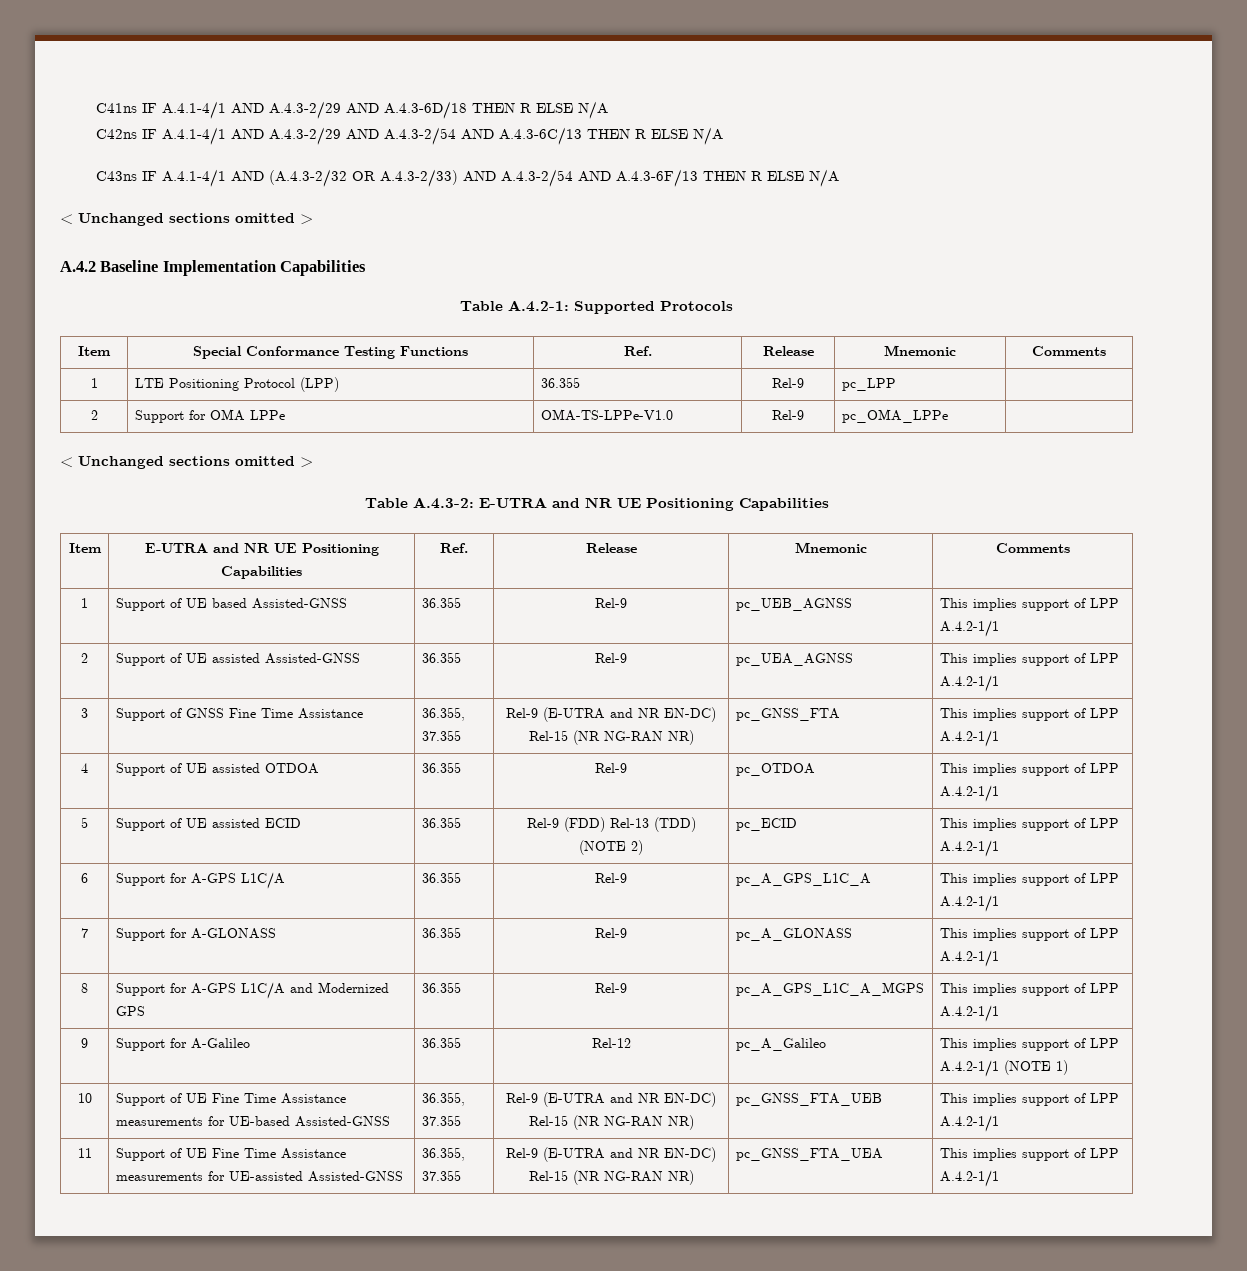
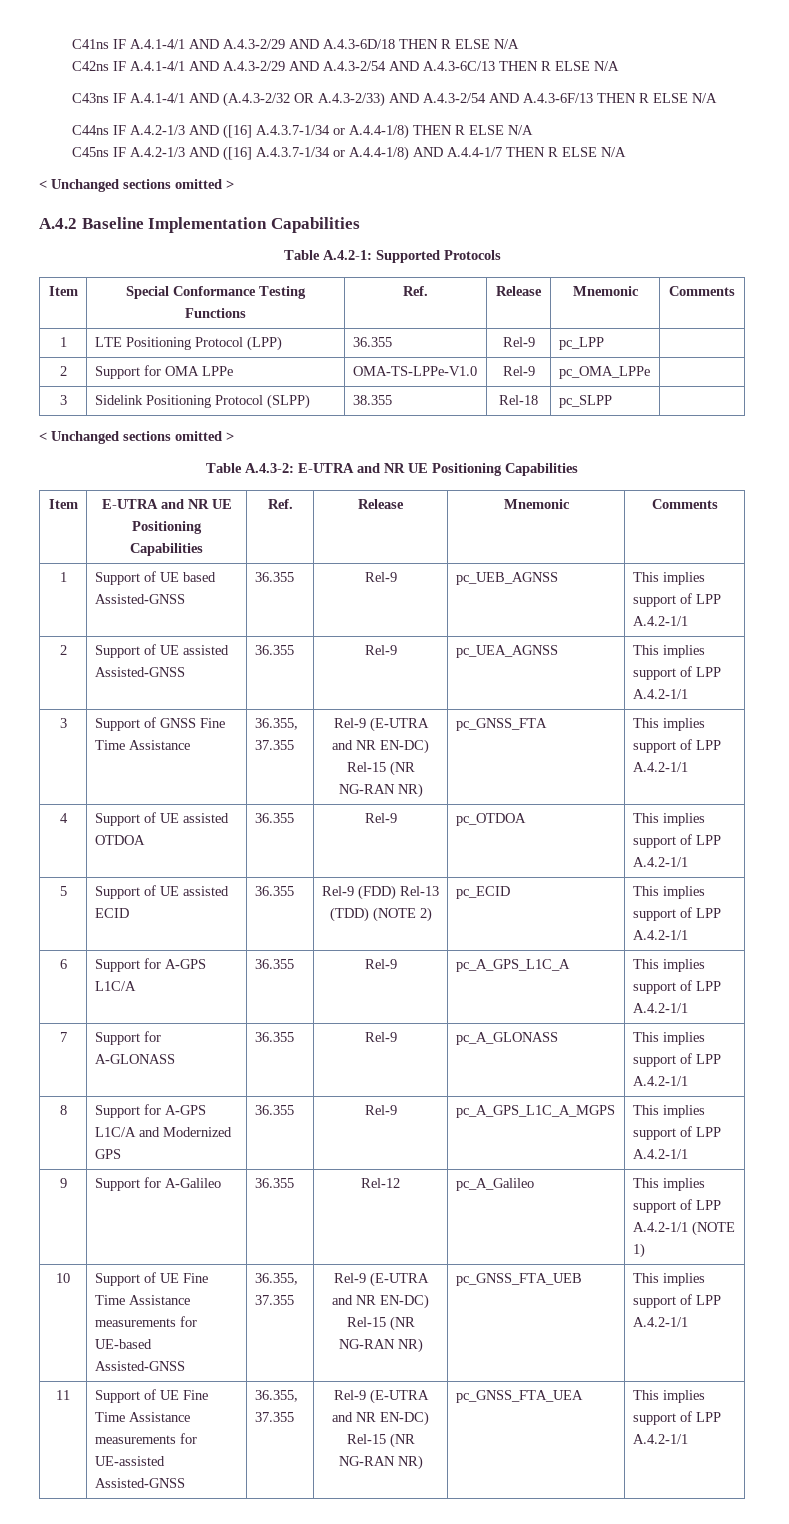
+ C44ns IF A.4.2-1/3 AND ([16] A.4.3.7-1/34 or A.4.4-1/8) THEN R ELSE N/A
+ C45ns IF A.4.2-1/3 AND ([16] A.4.3.7-1/34 or A.4.4-1/8) AND A.4.4-1/7 THEN R ELSE N/A
+ 3 | Sidelink Positioning Protocol (SLPP) | 38.355 | Rel-18 | pc_SLPP |

